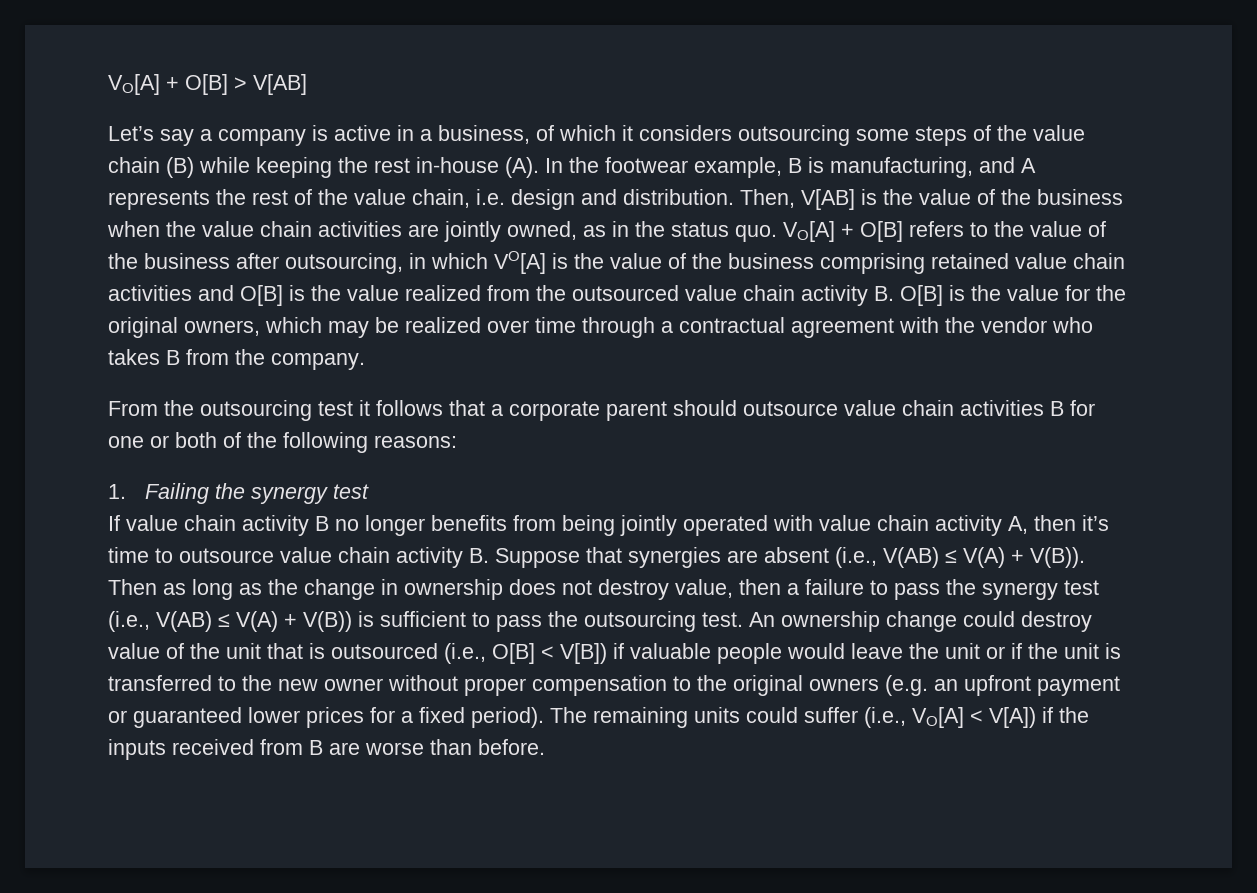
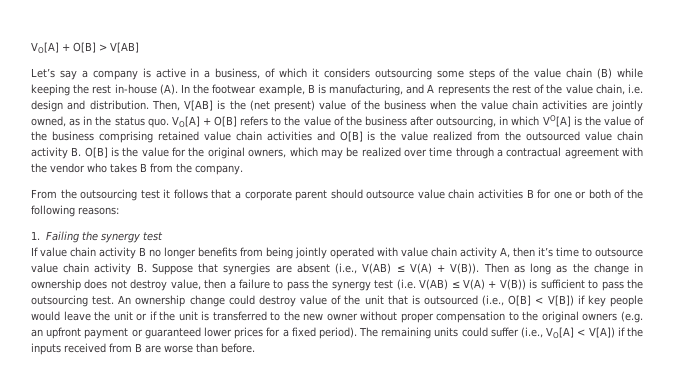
- Then, V[AB] is the value of the business when the value chain activities are jointly owned, as in the status quo.
+ Then, V[AB] is the (net present) value of the business when the value chain activities are jointly owned, as in the status quo.
- Then as long as the change in ownership does not destroy value, then a failure to pass the synergy test (i.e., V(AB) ≤ V(A) + V(B)) is sufficient to pass the outsourcing test.
+ Then as long as the change in ownership does not destroy value, then a failure to pass the synergy test (i.e. V(AB) ≤ V(A) + V(B)) is sufficient to pass the outsourcing test.
- An ownership change could destroy value of the unit that is outsourced (i.e., O[B] < V[B]) if valuable people would leave the unit or if the unit is transferred to the new owner without proper compensation to the original owners (e.g. an upfront payment or guaranteed lower prices for a fixed period).
+ An ownership change could destroy value of the unit that is outsourced (i.e., O[B] < V[B]) if key people would leave the unit or if the unit is transferred to the new owner without proper compensation to the original owners (e.g. an upfront payment or guaranteed lower prices for a fixed period).

